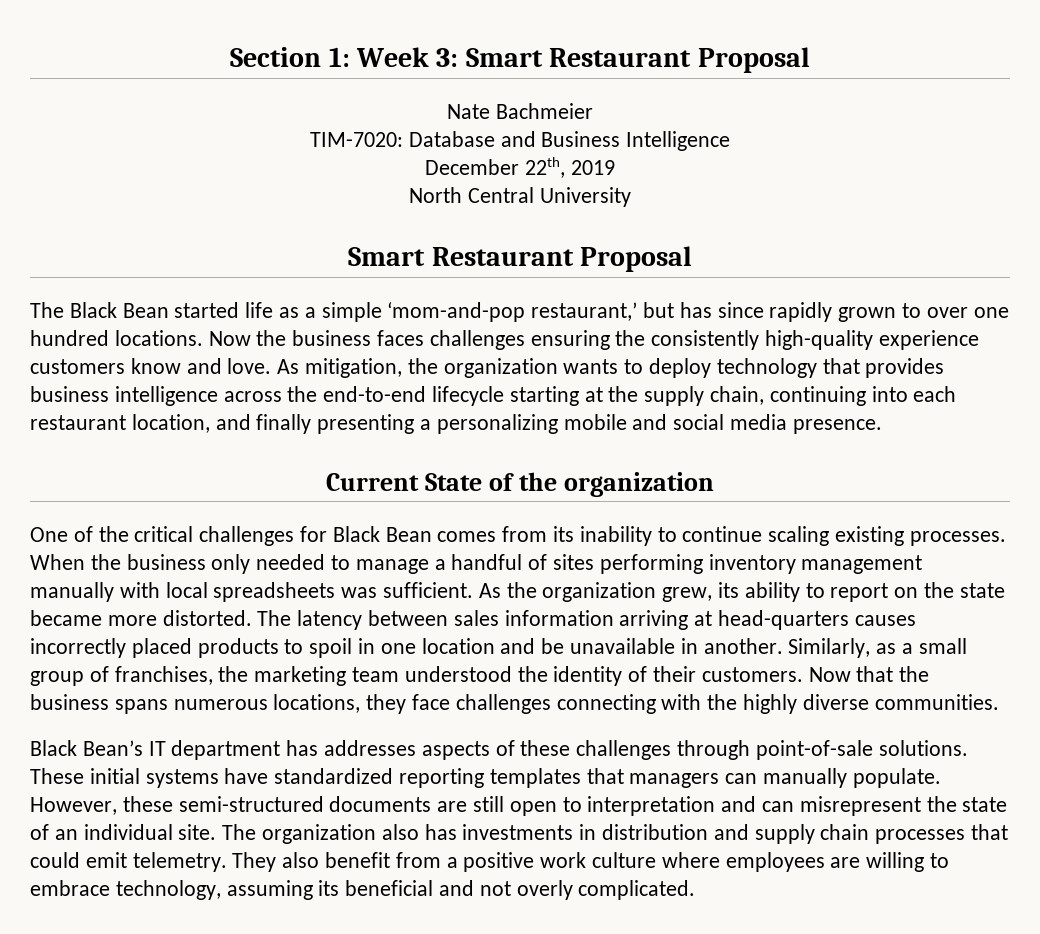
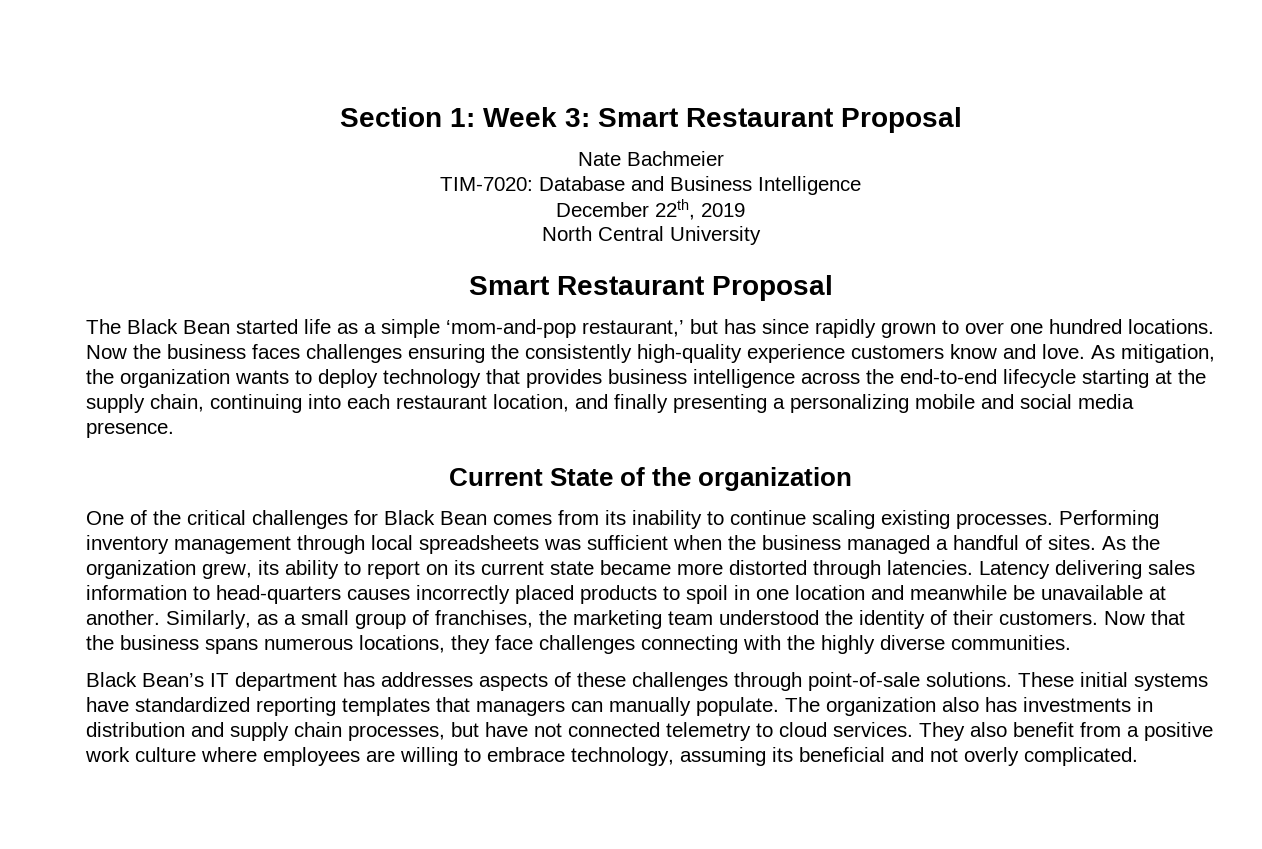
- When the business only needed to manage a handful of sites performing inventory management manually with local spreadsheets was sufficient.
+ Performing inventory management through local spreadsheets was sufficient when the business managed a handful of sites.
- As the organization grew, its ability to report on the state became more distorted. The latency between sales information arriving at head-quarters causes incorrectly placed products to spoil in one location and be unavailable in another.
+ As the organization grew, its ability to report on its current state became more distorted through latencies. Latency delivering sales information to head-quarters causes incorrectly placed products to spoil in one location and meanwhile be unavailable at another.
- However, these semi-structured documents are still open to interpretation and can misrepresent the state of an individual site.
- The organization also has investments in distribution and supply chain processes that could emit telemetry.
+ The organization also has investments in distribution and supply chain processes, but have not connected telemetry to cloud services.

